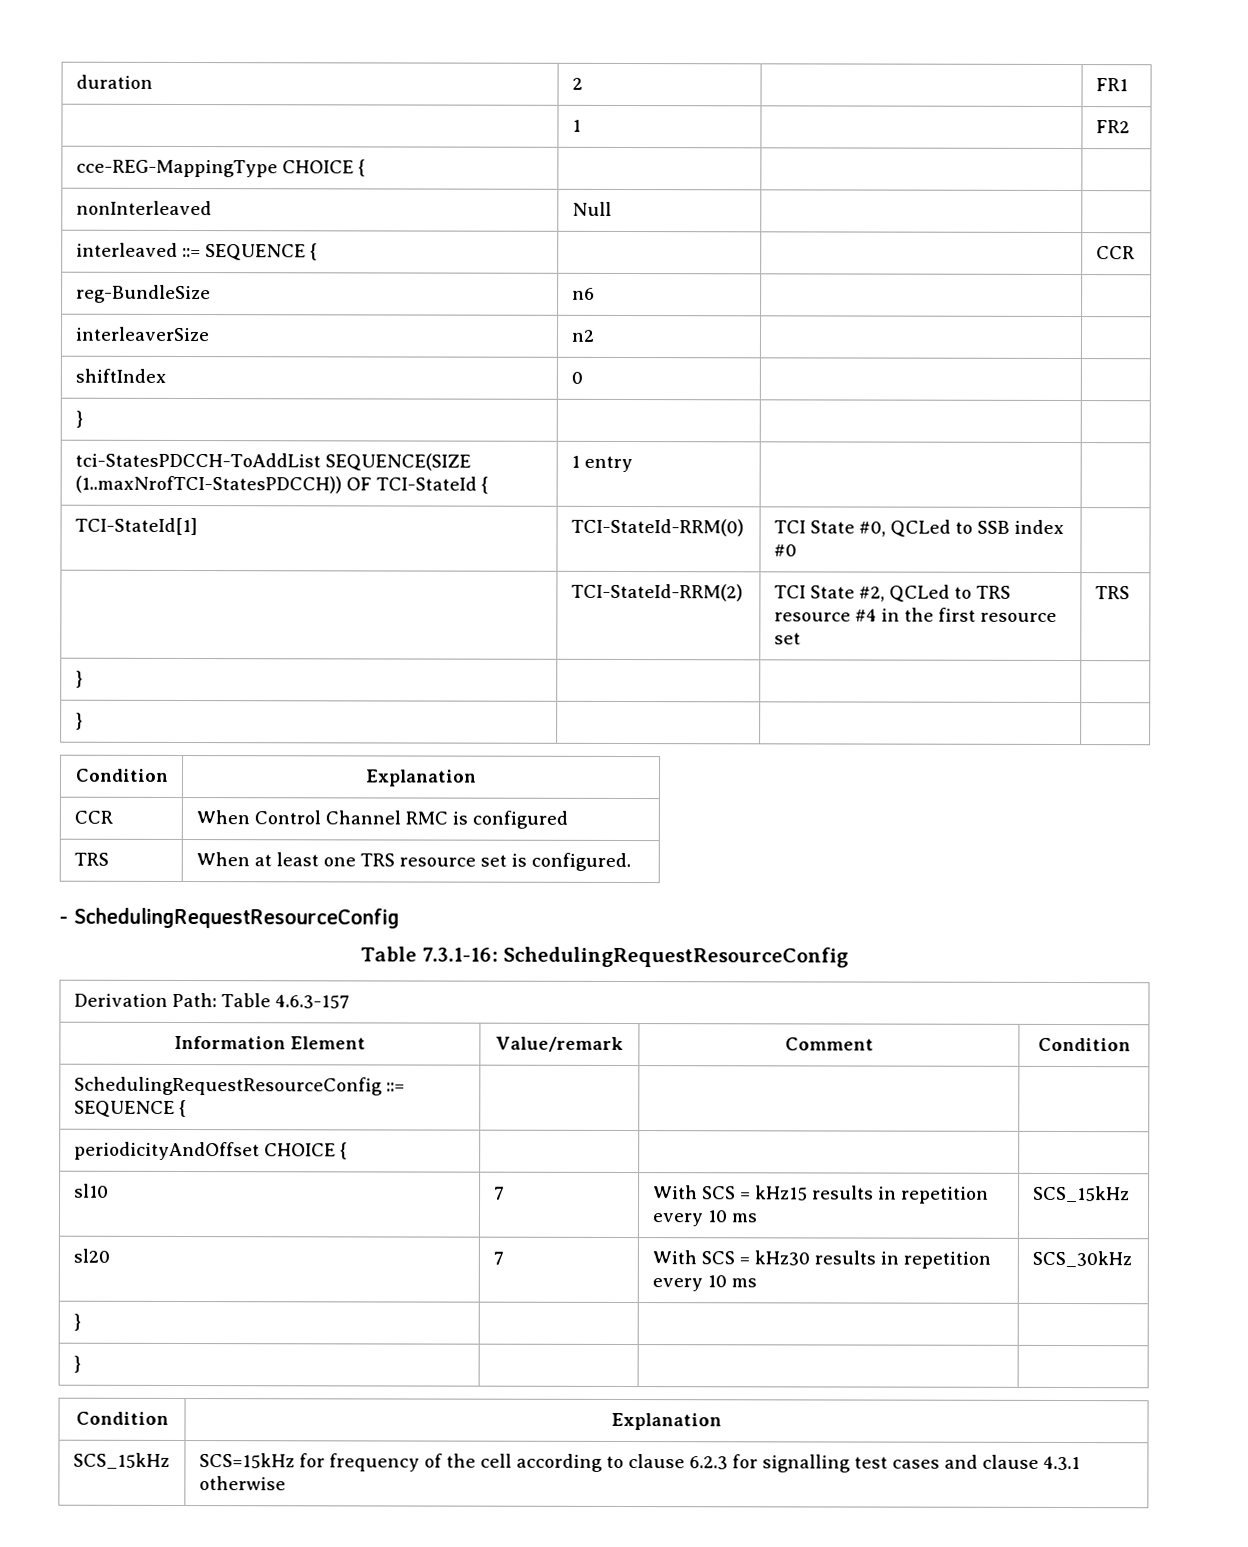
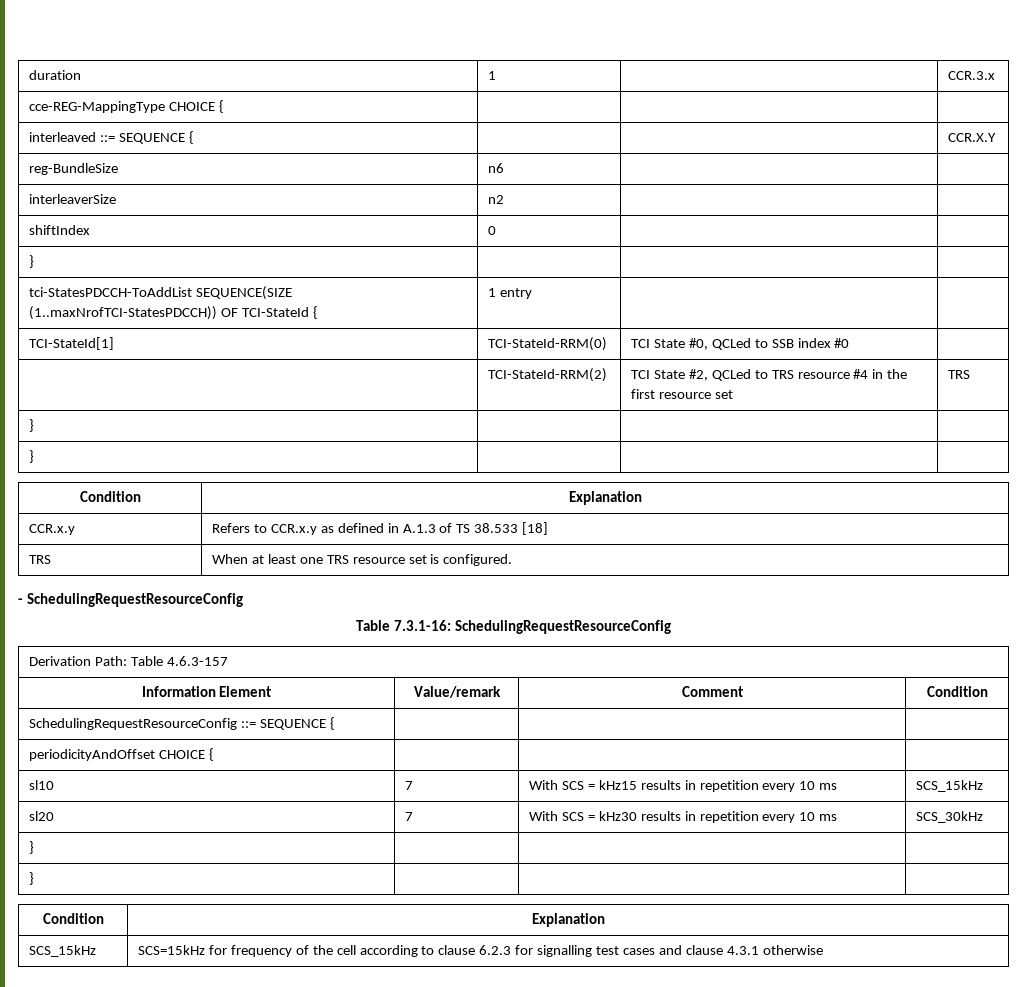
- duration | 2 | | FR1
- | 1 | | FR2
+ duration | 1 | | CCR.3.x
- nonInterleaved | Null | |
- interleaved ::= SEQUENCE { | | | CCR
+ interleaved ::= SEQUENCE { | | | CCR.X.Y
- CCR | When Control Channel RMC is configured
+ CCR.x.y | Refers to CCR.x.y as defined in A.1.3 of TS 38.533 [18]

